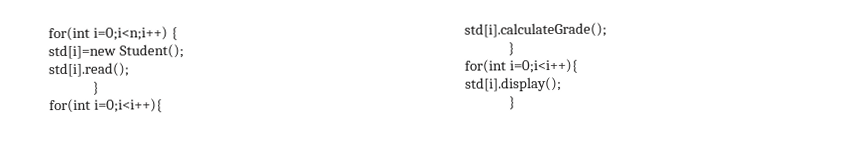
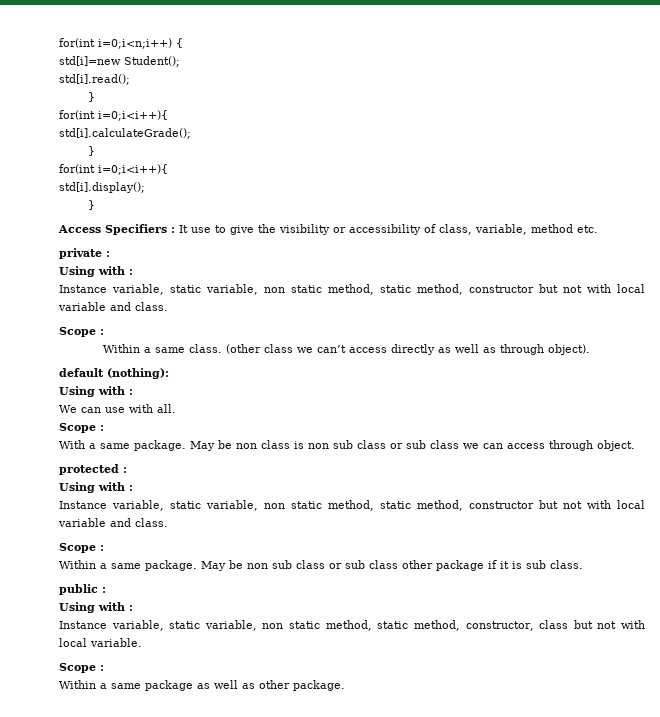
+ Access Specifiers : It use to give the visibility or accessibility of class, variable, method etc.
+ private :
+ Using with :
+ Instance variable, static variable, non static method, static method, constructor but not with local variable and class.
+ Scope :
+ Within a same class. (other class we can’t access directly as well as through object).
+ default (nothing):
+ Using with :
+ We can use with all.
+ Scope :
+ With a same package. May be non class is non sub class or sub class we can access through object.
+ protected :
+ Using with :
+ Instance variable, static variable, non static method, static method, constructor but not with local variable and class.
+ Scope :
+ Within a same package. May be non sub class or sub class other package if it is sub class.
+ public :
+ Using with :
+ Instance variable, static variable, non static method, static method, constructor, class but not with local variable.
+ Scope :
+ Within a same package as well as other package.

